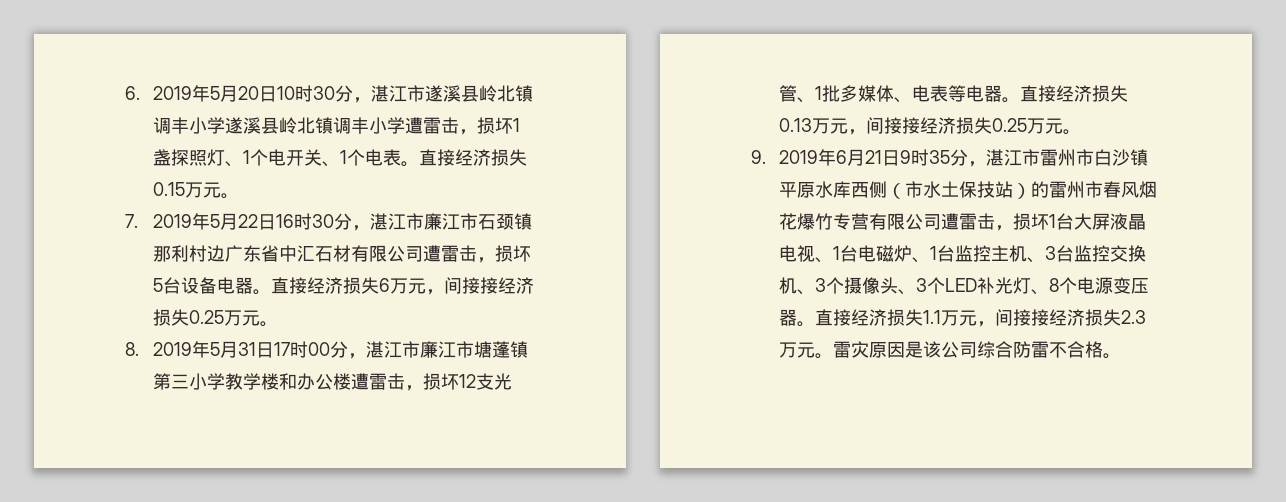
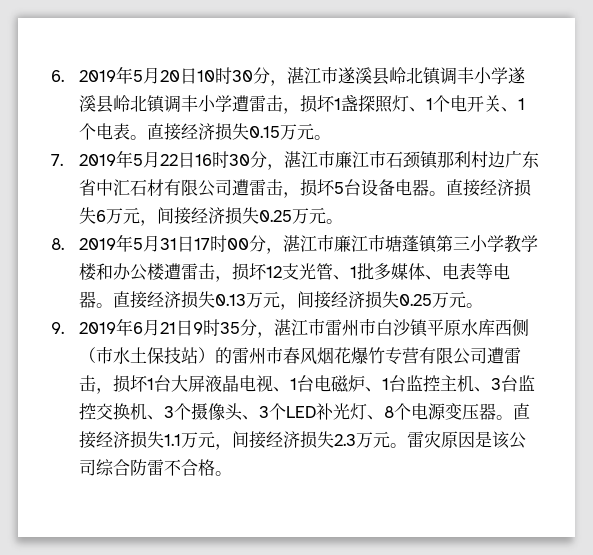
- 直接经济损失6万元，间接接经济损失0.25万元。
+ 直接经济损失6万元，间接经济损失0.25万元。
- 直接经济损失0.13万元，间接接经济损失0.25万元。
+ 直接经济损失0.13万元，间接经济损失0.25万元。
- 直接经济损失1.1万元，间接接经济损失2.3万元。
+ 直接经济损失1.1万元，间接经济损失2.3万元。

